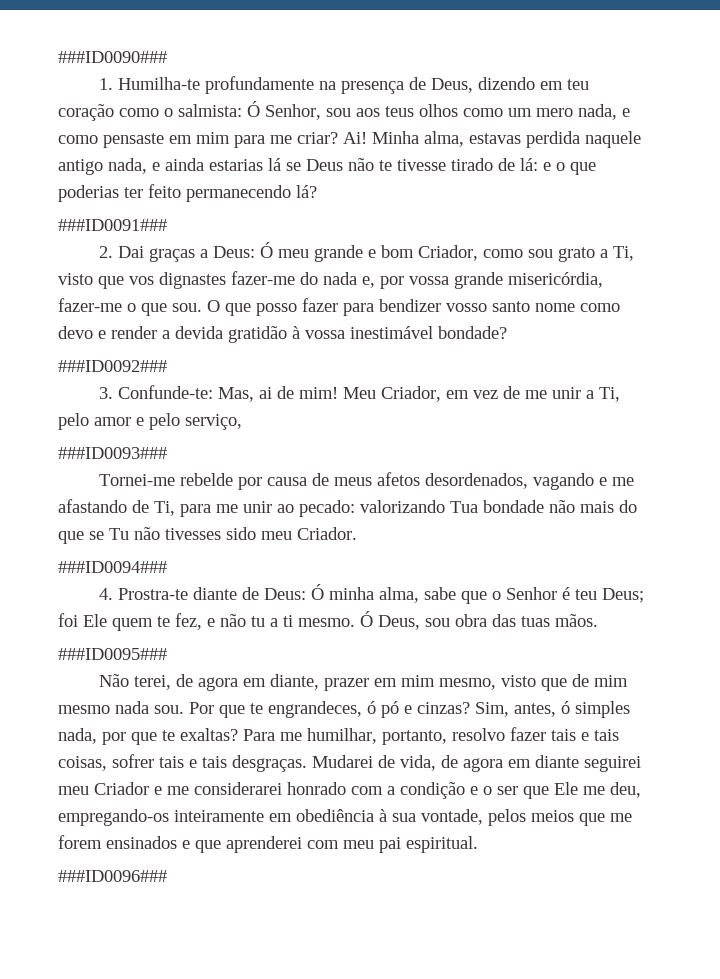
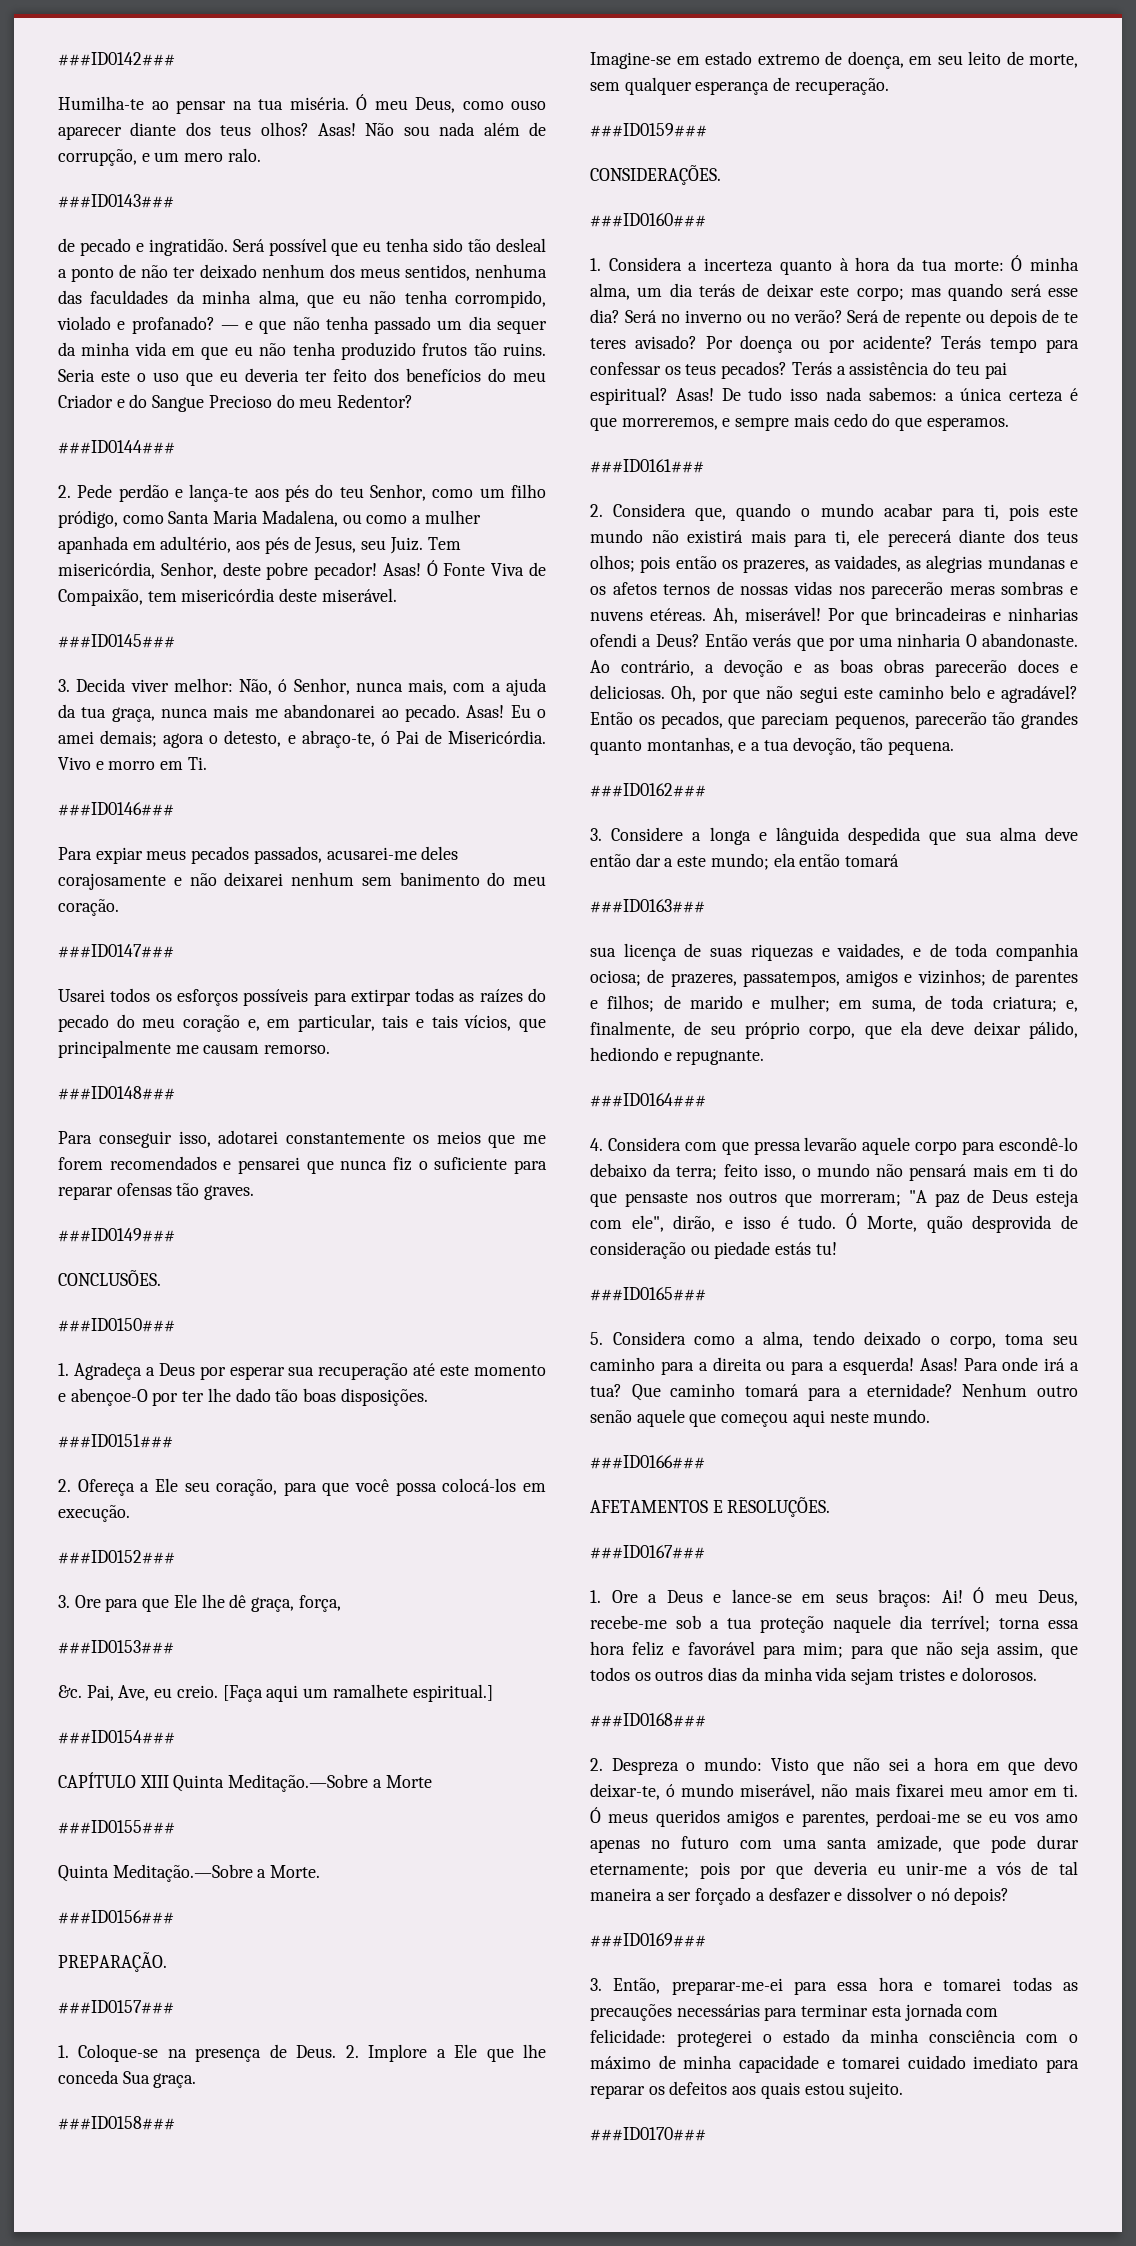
- ###ID0090###
- 1. Humilha-te profundamente na presença de Deus, dizendo em teu coração como o salmista: Ó Senhor, sou aos teus olhos como um mero nada, e como pensaste em mim para me criar? Ai! Minha alma, estavas perdida naquele antigo nada, e ainda estarias lá se Deus não te tivesse tirado de lá: e o que poderias ter feito permanecendo lá?
- ###ID0091###
- 2. Dai graças a Deus: Ó meu grande e bom Criador, como sou grato a Ti, visto que vos dignastes fazer-me do nada e, por vossa grande misericórdia, fazer-me o que sou. O que posso fazer para bendizer vosso santo nome como devo e render a devida gratidão à vossa inestimável bondade?
- ###ID0092###
- 3. Confunde-te: Mas, ai de mim! Meu Criador, em vez de me unir a Ti, pelo amor e pelo serviço,
- ###ID0093###
- Tornei-me rebelde por causa de meus afetos desordenados, vagando e me afastando de Ti, para me unir ao pecado: valorizando Tua bondade não mais do que se Tu não tivesses sido meu Criador.
- ###ID0094###
- 4. Prostra-te diante de Deus: Ó minha alma, sabe que o Senhor é teu Deus; foi Ele quem te fez, e não tu a ti mesmo. Ó Deus, sou obra das tuas mãos.
- ###ID0095###
- Não terei, de agora em diante, prazer em mim mesmo, visto que de mim mesmo nada sou. Por que te engrandeces, ó pó e cinzas? Sim, antes, ó simples nada, por que te exaltas? Para me humilhar, portanto, resolvo fazer tais e tais coisas, sofrer tais e tais desgraças. Mudarei de vida, de agora em diante seguirei meu Criador e me considerarei honrado com a condição e o ser que Ele me deu, empregando-os inteiramente em obediência à sua vontade, pelos meios que me forem ensinados e que aprenderei com meu pai espiritual.
- ###ID0096###
+ ###ID0142###
+ Humilha-te ao pensar na tua miséria. Ó meu Deus, como ouso aparecer diante dos teus olhos? Asas! Não sou nada além de corrupção, e um mero ralo.
+ ###ID0143###
+ de pecado e ingratidão. Será possível que eu tenha sido tão desleal a ponto de não ter deixado nenhum dos meus sentidos, nenhuma das faculdades da minha alma, que eu não tenha corrompido, violado e profanado? — e que não tenha passado um dia sequer da minha vida em que eu não tenha produzido frutos tão ruins. Seria este o uso que eu deveria ter feito dos benefícios do meu Criador e do Sangue Precioso do meu Redentor?
+ ###ID0144###
+ 2. Pede perdão e lança-te aos pés do teu Senhor, como um filho pródigo, como Santa Maria Madalena, ou como a mulher apanhada em adultério, aos pés de Jesus, seu Juiz. Tem misericórdia, Senhor, deste pobre pecador! Asas! Ó Fonte Viva de Compaixão, tem misericórdia deste miserável.
+ ###ID0145###
+ 3. Decida viver melhor: Não, ó Senhor, nunca mais, com a ajuda da tua graça, nunca mais me abandonarei ao pecado. Asas! Eu o amei demais; agora o detesto, e abraço-te, ó Pai de Misericórdia. Vivo e morro em Ti.
+ ###ID0146###
+ Para expiar meus pecados passados, acusarei-me deles corajosamente e não deixarei nenhum sem banimento do meu coração.
+ ###ID0147###
+ Usarei todos os esforços possíveis para extirpar todas as raízes do pecado do meu coração e, em particular, tais e tais vícios, que principalmente me causam remorso.
+ ###ID0148###
+ Para conseguir isso, adotarei constantemente os meios que me forem recomendados e pensarei que nunca fiz o suficiente para reparar ofensas tão graves.
+ ###ID0149###
+ CONCLUSÕES.
+ ###ID0150###
+ 1. Agradeça a Deus por esperar sua recuperação até este momento e abençoe-O por ter lhe dado tão boas disposições.
+ ###ID0151###
+ 2. Ofereça a Ele seu coração, para que você possa colocá-los em execução.
+ ###ID0152###
+ 3. Ore para que Ele lhe dê graça, força,
+ ###ID0153###
+ &c. Pai, Ave, eu creio. [Faça aqui um ramalhete espiritual.]
+ ###ID0154###
+ CAPÍTULO XIII Quinta Meditação.—Sobre a Morte
+ ###ID0155###
+ Quinta Meditação.—Sobre a Morte.
+ ###ID0156###
+ PREPARAÇÃO.
+ ###ID0157###
+ 1. Coloque-se na presença de Deus. 2. Implore a Ele que lhe conceda Sua graça.
+ ###ID0158###
+ Imagine-se em estado extremo de doença, em seu leito de morte, sem qualquer esperança de recuperação.
+ ###ID0159###
+ CONSIDERAÇÕES.
+ ###ID0160###
+ 1. Considera a incerteza quanto à hora da tua morte: Ó minha alma, um dia terás de deixar este corpo; mas quando será esse dia? Será no inverno ou no verão? Será de repente ou depois de te teres avisado? Por doença ou por acidente? Terás tempo para confessar os teus pecados? Terás a assistência do teu pai espiritual? Asas! De tudo isso nada sabemos: a única certeza é que morreremos, e sempre mais cedo do que esperamos.
+ ###ID0161###
+ 2. Considera que, quando o mundo acabar para ti, pois este mundo não existirá mais para ti, ele perecerá diante dos teus olhos; pois então os prazeres, as vaidades, as alegrias mundanas e os afetos ternos de nossas vidas nos parecerão meras sombras e nuvens etéreas. Ah, miserável! Por que brincadeiras e ninharias ofendi a Deus? Então verás que por uma ninharia O abandonaste. Ao contrário, a devoção e as boas obras parecerão doces e deliciosas. Oh, por que não segui este caminho belo e agradável? Então os pecados, que pareciam pequenos, parecerão tão grandes quanto montanhas, e a tua devoção, tão pequena.
+ ###ID0162###
+ 3. Considere a longa e lânguida despedida que sua alma deve então dar a este mundo; ela então tomará
+ ###ID0163###
+ sua licença de suas riquezas e vaidades, e de toda companhia ociosa; de prazeres, passatempos, amigos e vizinhos; de parentes e filhos; de marido e mulher; em suma, de toda criatura; e, finalmente, de seu próprio corpo, que ela deve deixar pálido, hediondo e repugnante.
+ ###ID0164###
+ 4. Considera com que pressa levarão aquele corpo para escondê-lo debaixo da terra; feito isso, o mundo não pensará mais em ti do que pensaste nos outros que morreram; "A paz de Deus esteja com ele", dirão, e isso é tudo. Ó Morte, quão desprovida de consideração ou piedade estás tu!
+ ###ID0165###
+ 5. Considera como a alma, tendo deixado o corpo, toma seu caminho para a direita ou para a esquerda! Asas! Para onde irá a tua? Que caminho tomará para a eternidade? Nenhum outro senão aquele que começou aqui neste mundo.
+ ###ID0166###
+ AFETAMENTOS E RESOLUÇÕES.
+ ###ID0167###
+ 1. Ore a Deus e lance-se em seus braços: Ai! Ó meu Deus, recebe-me sob a tua proteção naquele dia terrível; torna essa hora feliz e favorável para mim; para que não seja assim, que todos os outros dias da minha vida sejam tristes e dolorosos.
+ ###ID0168###
+ 2. Despreza o mundo: Visto que não sei a hora em que devo deixar-te, ó mundo miserável, não mais fixarei meu amor em ti. Ó meus queridos amigos e parentes, perdoai-me se eu vos amo apenas no futuro com uma santa amizade, que pode durar eternamente; pois por que deveria eu unir-me a vós de tal maneira a ser forçado a desfazer e dissolver o nó depois?
+ ###ID0169###
+ 3. Então, preparar-me-ei para essa hora e tomarei todas as precauções necessárias para terminar esta jornada com felicidade: protegerei o estado da minha consciência com o máximo de minha capacidade e tomarei cuidado imediato para reparar os defeitos aos quais estou sujeito.
+ ###ID0170###

